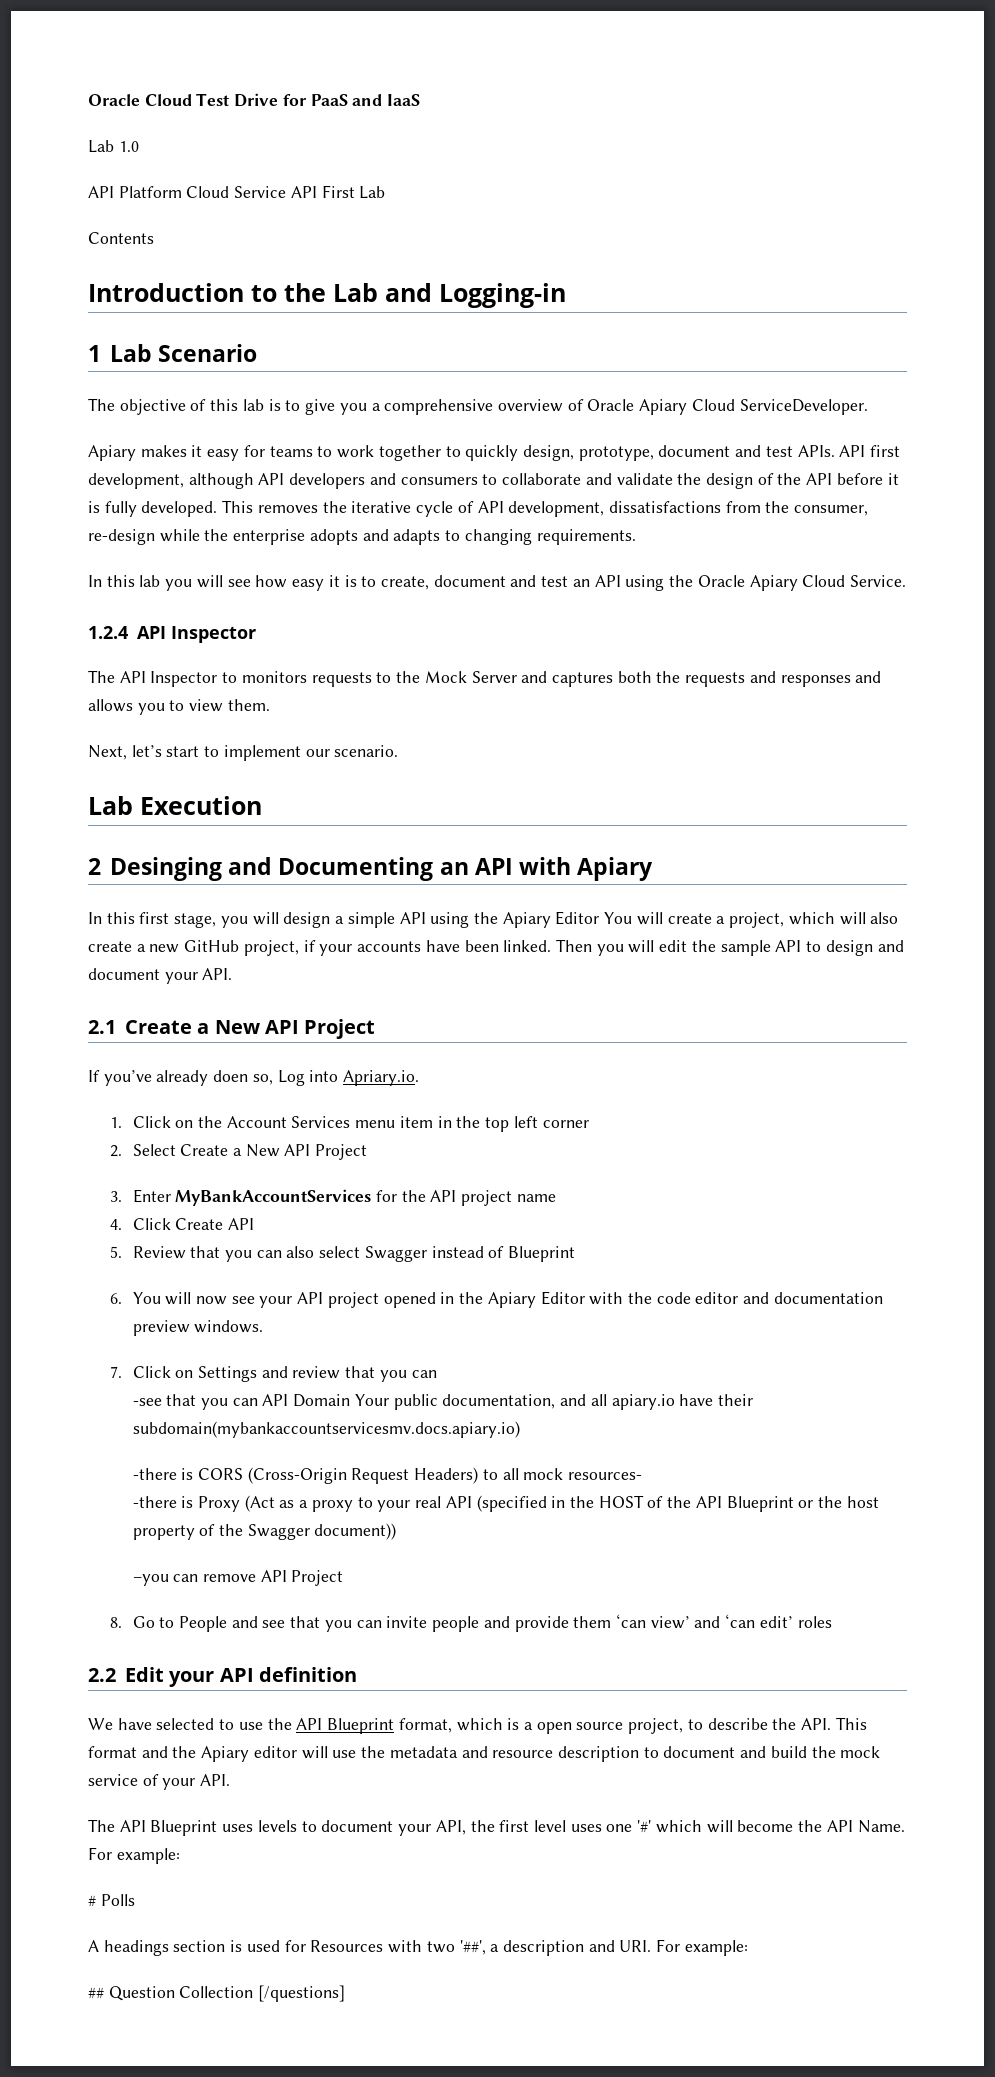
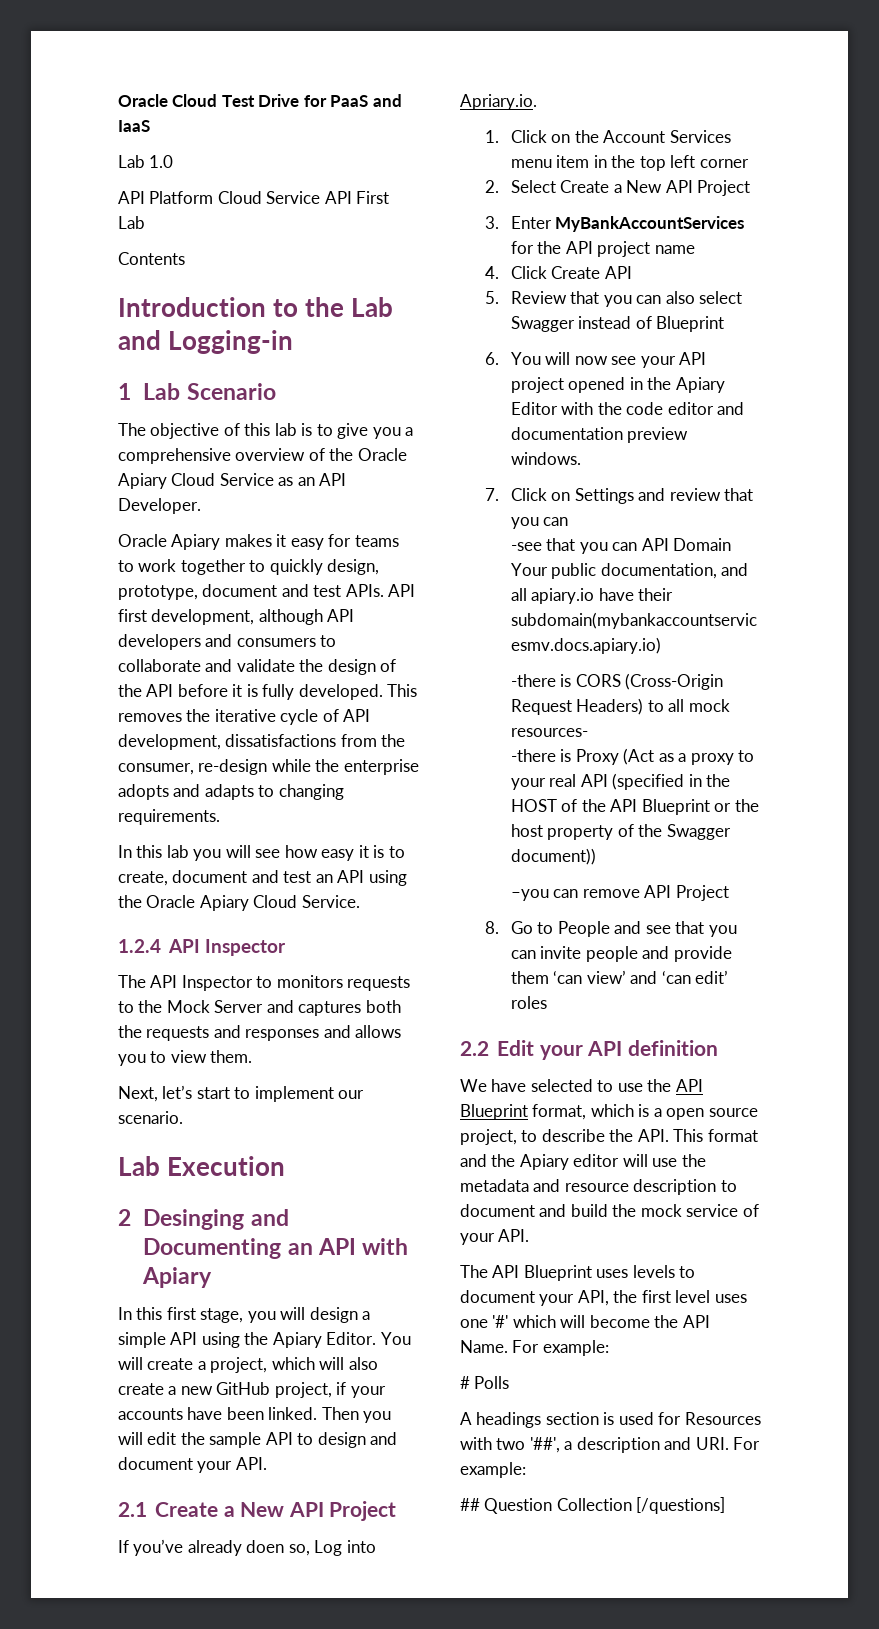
- The objective of this lab is to give you a comprehensive overview of Oracle Apiary Cloud ServiceDeveloper.
- Apiary makes it easy for teams to work together to quickly design, prototype, document and test APIs.
+ The objective of this lab is to give you a comprehensive overview of the Oracle Apiary Cloud Service as an API Developer.
+ Oracle Apiary makes it easy for teams to work together to quickly design, prototype, document and test APIs.
- In this first stage, you will design a simple API using the Apiary Editor You will create a project, which will also create a new GitHub project, if your accounts have been linked.
+ In this first stage, you will design a simple API using the Apiary Editor. You will create a project, which will also create a new GitHub project, if your accounts have been linked.

